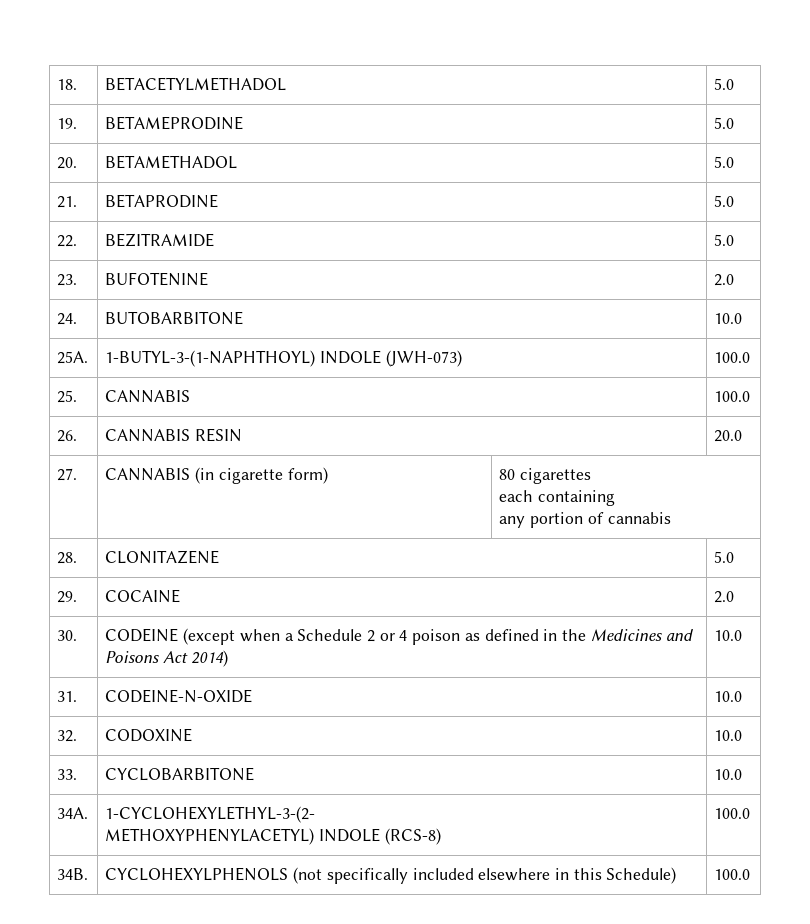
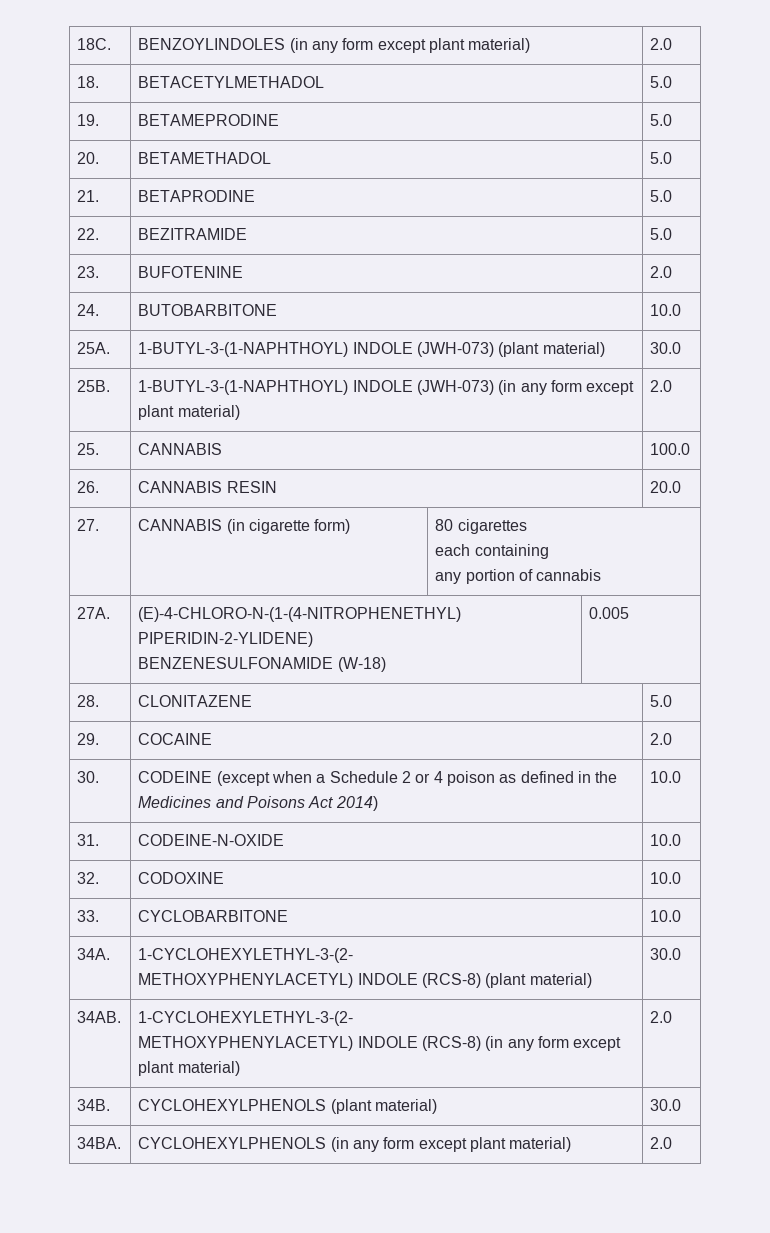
+ 18C. | BENZOYLINDOLES (in any form except plant material) | 2.0
- 25A. | 1-BUTYL-3-(1-NAPHTHOYL) INDOLE (JWH-073) | 100.0
+ 25A. | 1-BUTYL-3-(1-NAPHTHOYL) INDOLE (JWH-073) (plant material) | 30.0
+ 25B. | 1-BUTYL-3-(1-NAPHTHOYL) INDOLE (JWH-073) (in any form except plant material) | 2.0
+ 27A. | (E)-4-CHLORO-N-(1-(4-NITROPHENETHYL) PIPERIDIN-2-YLIDENE)
+ BENZENESULFONAMIDE (W-18) | 0.005
  34A. | 1-CYCLOHEXYLETHYL-3-(2-
- METHOXYPHENYLACETYL) INDOLE (RCS-8) | 100.0
- 34B. | CYCLOHEXYLPHENOLS (not specifically included elsewhere in this Schedule) | 100.0
+ METHOXYPHENYLACETYL) INDOLE (RCS-8) (plant material) | 30.0
+ 34AB. | 1-CYCLOHEXYLETHYL-3-(2-
+ METHOXYPHENYLACETYL) INDOLE (RCS-8) (in any form except plant material) | 2.0
+ 34B. | CYCLOHEXYLPHENOLS (plant material) | 30.0
+ 34BA. | CYCLOHEXYLPHENOLS (in any form except plant material) | 2.0

